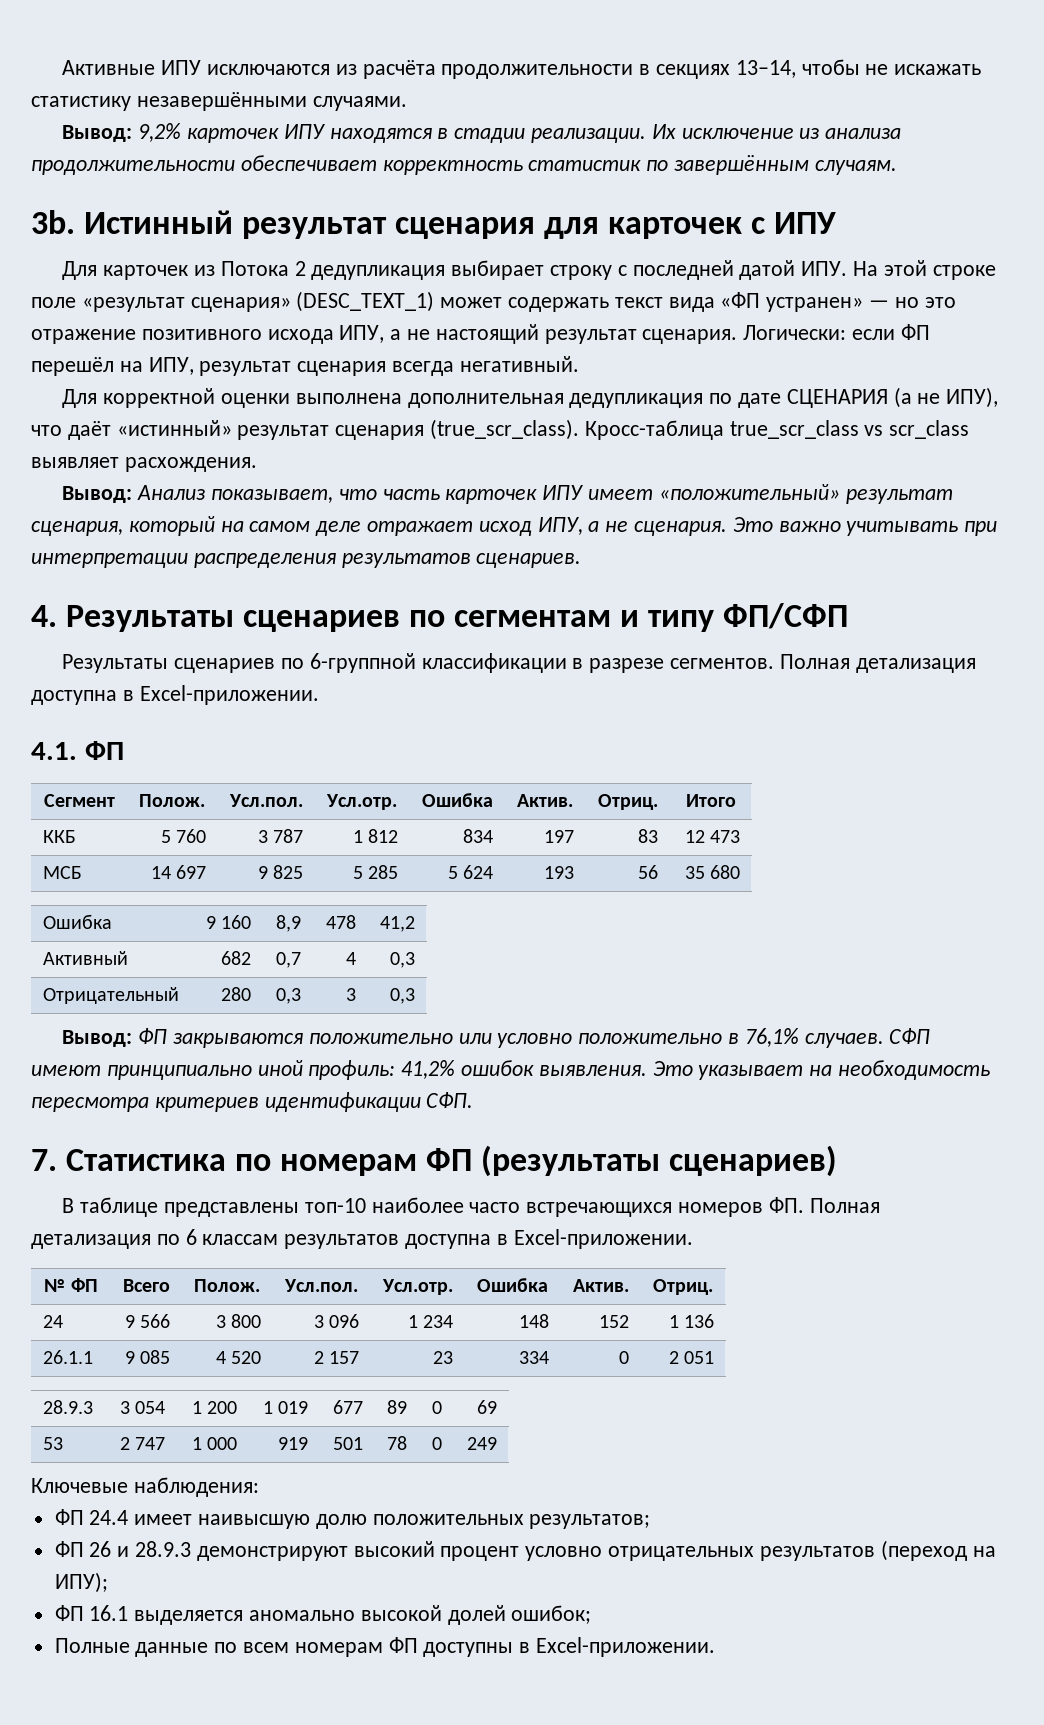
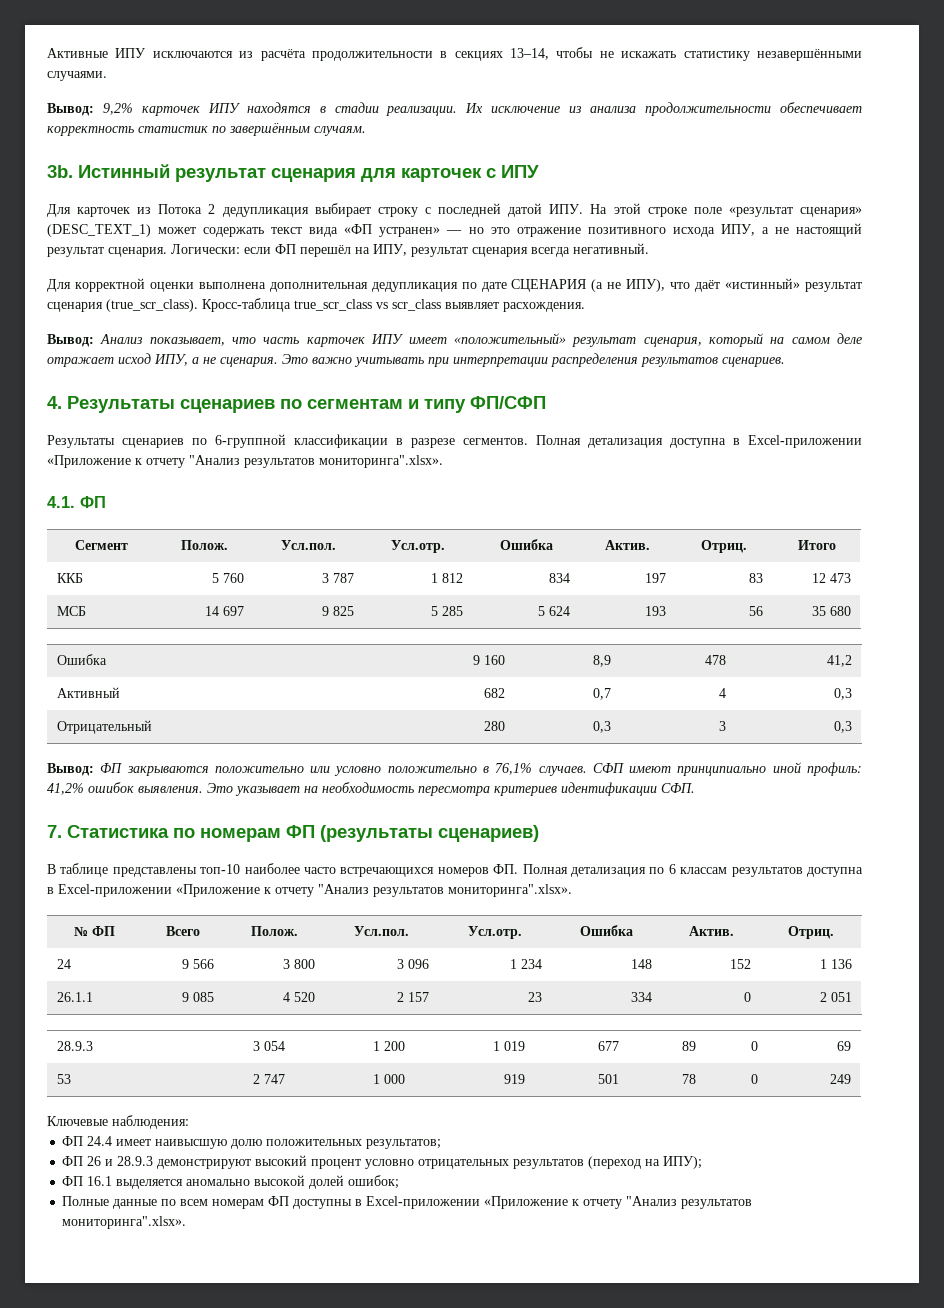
- Полная детализация доступна в Excel-приложении.
+ Полная детализация доступна в Excel-приложении «Приложение к отчету "Анализ результатов мониторинга".xlsx».
- В таблице представлены топ-10 наиболее часто встречающихся номеров ФП. Полная детализация по 6 классам результатов доступна в Excel-приложении.
+ В таблице представлены топ-10 наиболее часто встречающихся номеров ФП. Полная детализация по 6 классам результатов доступна в Excel-приложении «Приложение к отчету "Анализ результатов мониторинга".xlsx».
- Полные данные по всем номерам ФП доступны в Excel-приложении.
+ Полные данные по всем номерам ФП доступны в Excel-приложении «Приложение к отчету "Анализ результатов мониторинга".xlsx».

